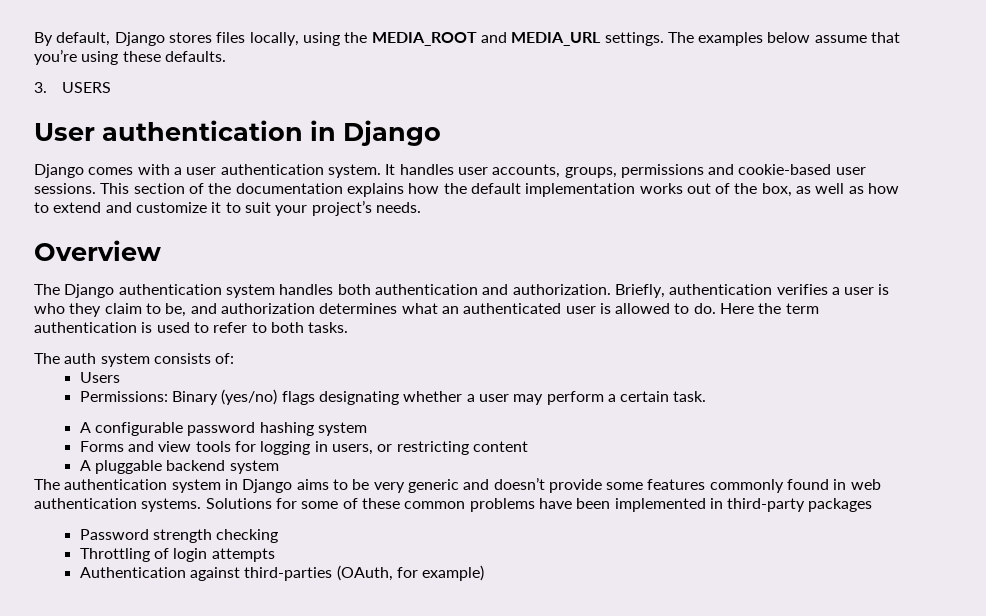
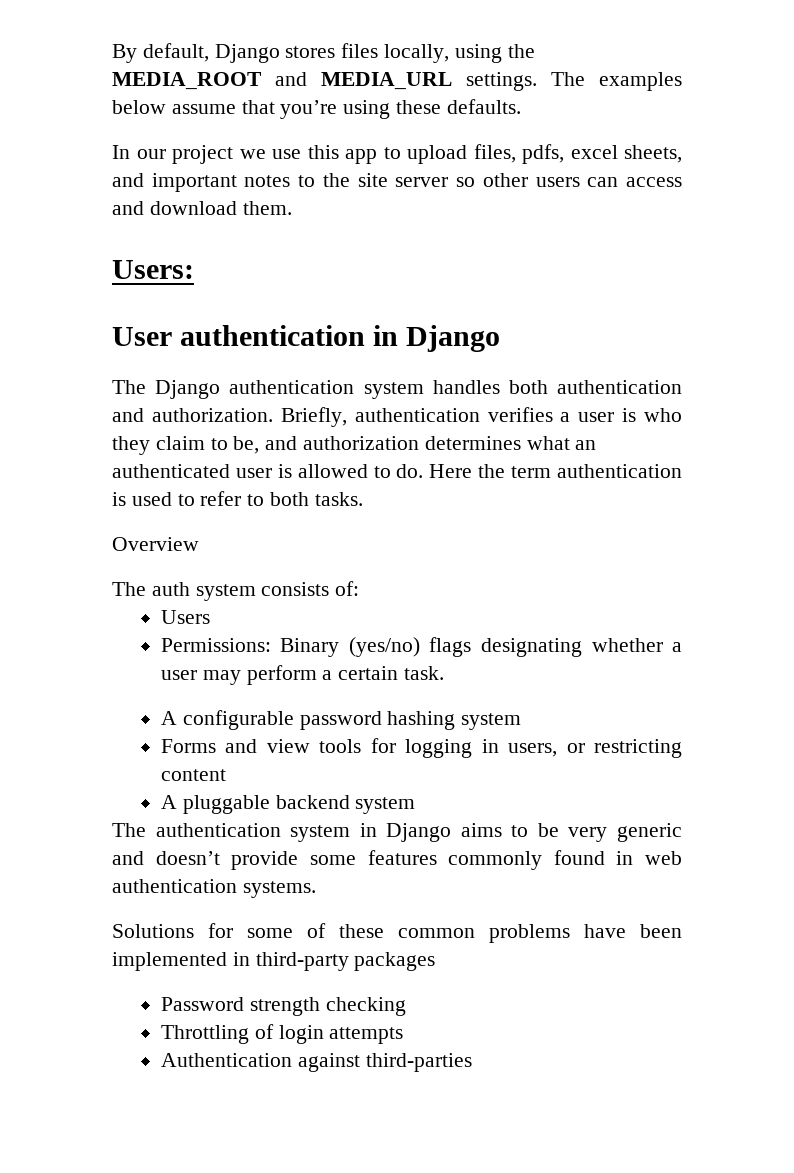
- 3. USERS
+ In our project we use this app to upload files, pdfs, excel sheets, and important notes to the site server so other users can access and download them.
+ Users:
  User authentication in Django
- Django comes with a user authentication system. It handles user accounts, groups, permissions and cookie-based user sessions. This section of the documentation explains how the default implementation works out of the box, as well as how to extend and customize it to suit your project’s needs.
- Overview
+ Overview
- The authentication system in Django aims to be very generic and doesn’t provide some features commonly found in web authentication systems. Solutions for some of these common problems have been implemented in third-party packages
+ The authentication system in Django aims to be very generic and doesn’t provide some features commonly found in web authentication systems.
+ Solutions for some of these common problems have been implemented in third-party packages
- Authentication against third-parties (OAuth, for example)
+ Authentication against third-parties

